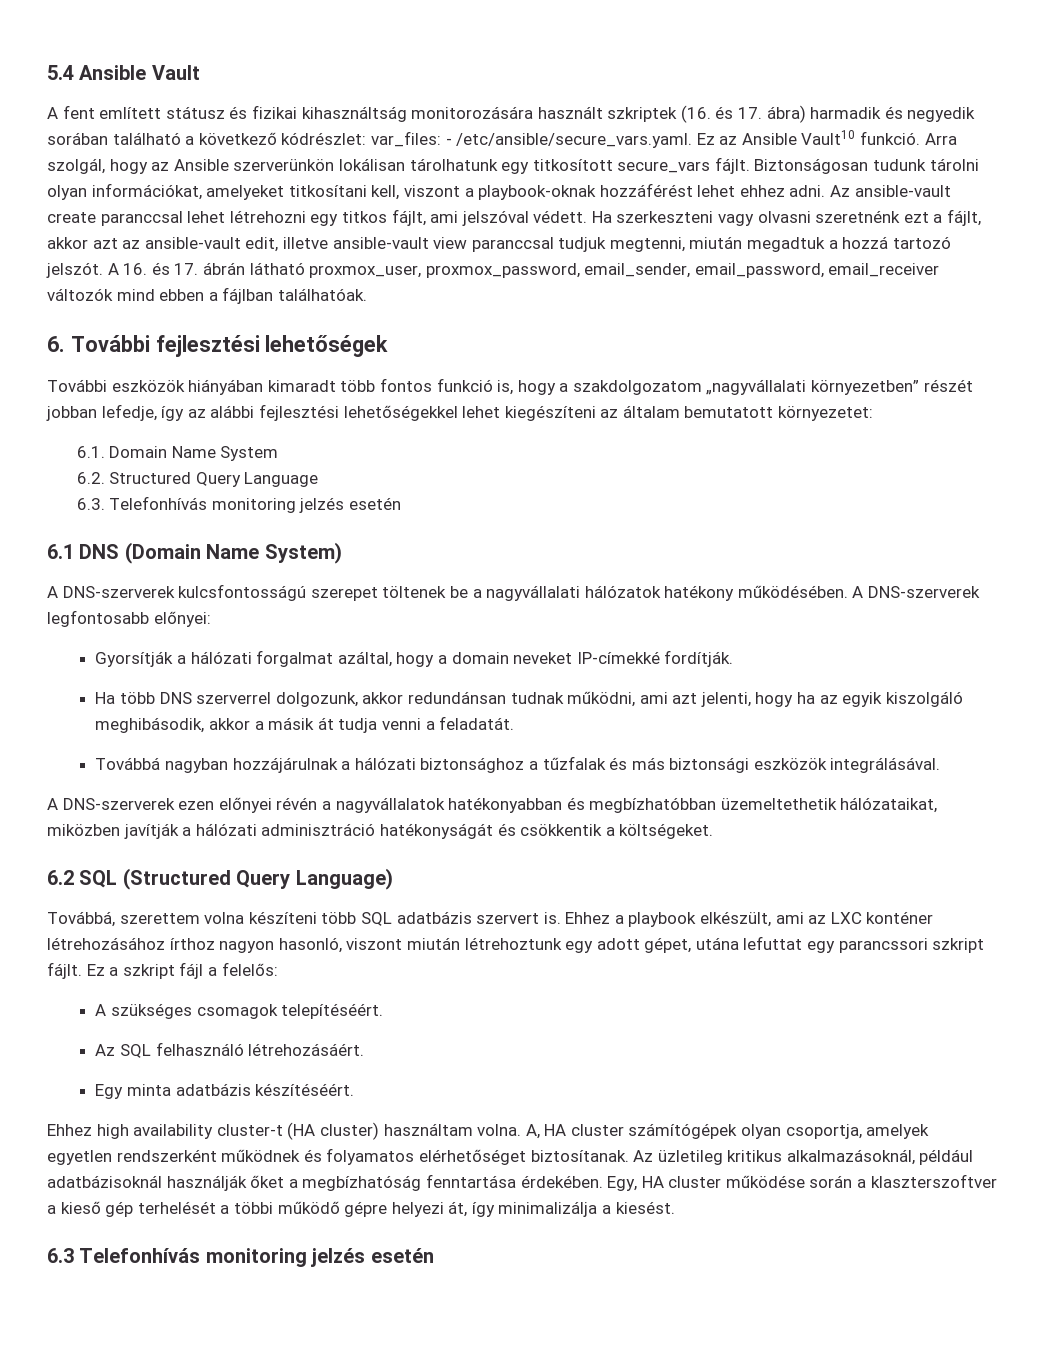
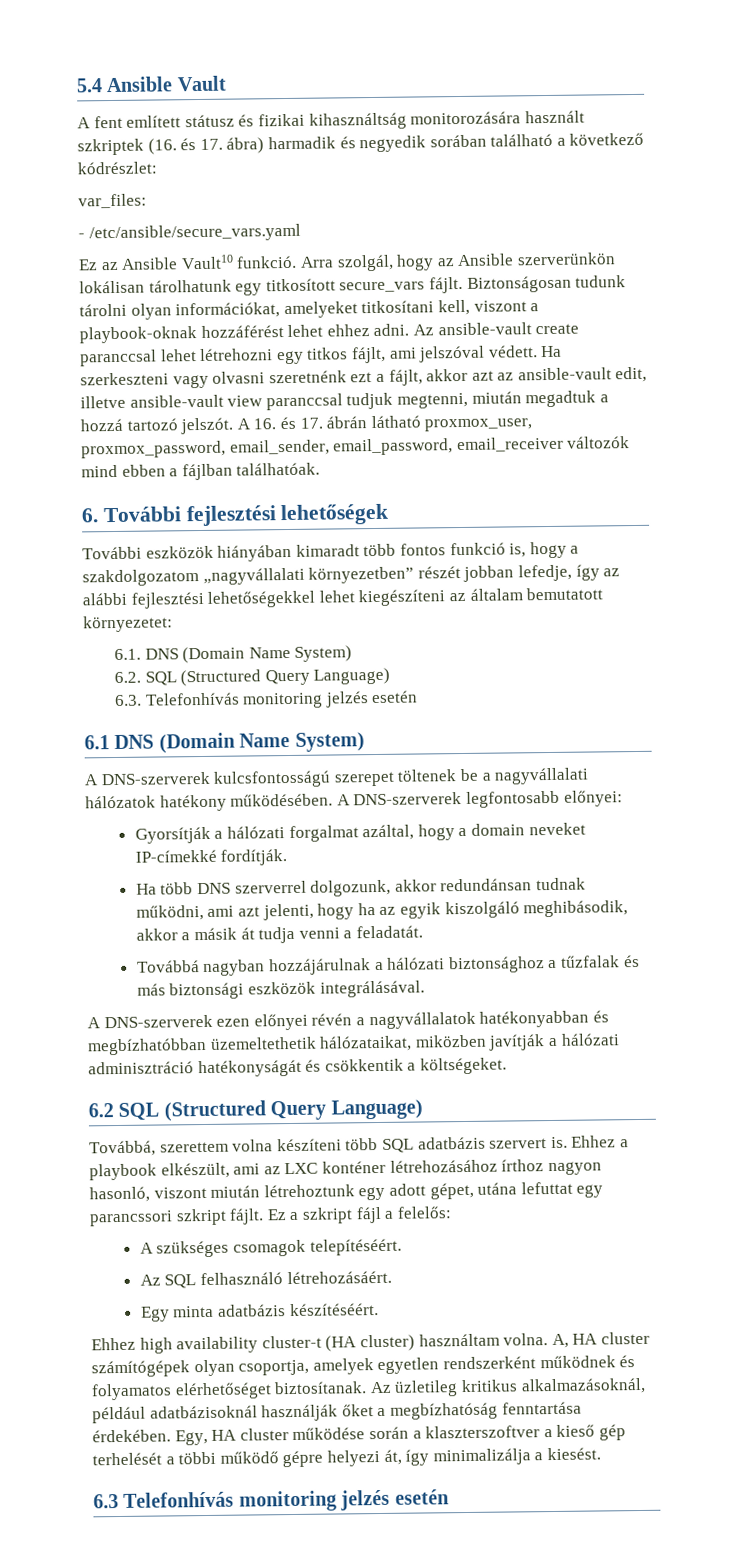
- A fent említett státusz és fizikai kihasználtság monitorozására használt szkriptek (16. és 17. ábra) harmadik és negyedik sorában található a következő kódrészlet: var_files: - /etc/ansible/secure_vars.yaml. Ez az Ansible Vault10 funkció.
+ A fent említett státusz és fizikai kihasználtság monitorozására használt szkriptek (16. és 17. ábra) harmadik és negyedik sorában található a következő kódrészlet:
+ var_files:
+ - /etc/ansible/secure_vars.yaml
+ Ez az Ansible Vault10 funkció.
- 6.1. Domain Name System
- 6.2. Structured Query Language
+ 6.1. DNS (Domain Name System)
+ 6.2. SQL (Structured Query Language)

